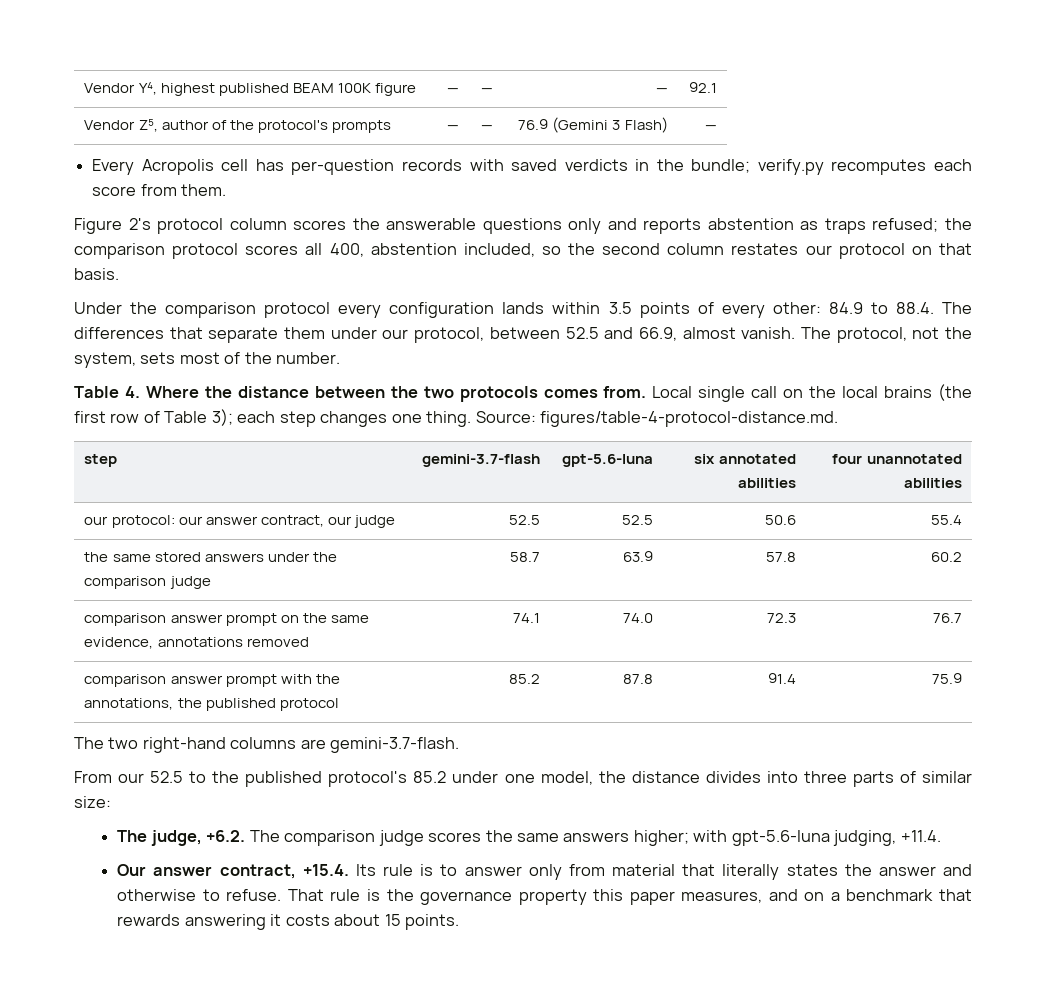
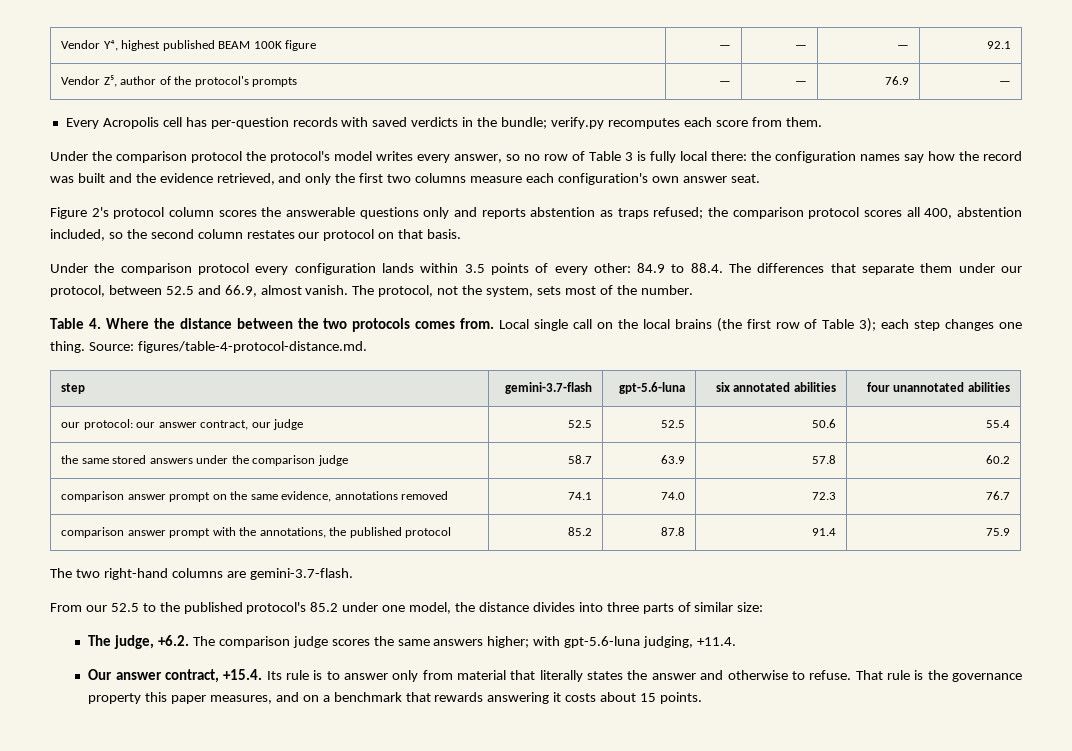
- Vendor Z⁵, author of the protocol's prompts | — | — | 76.9 (Gemini 3 Flash) | —
+ Vendor Z⁵, author of the protocol's prompts | — | — | 76.9 | —
+ Under the comparison protocol the protocol's model writes every answer, so no row of Table 3 is fully local there: the configuration names say how the record was built and the evidence retrieved, and only the first two columns measure each configuration's own answer seat.

